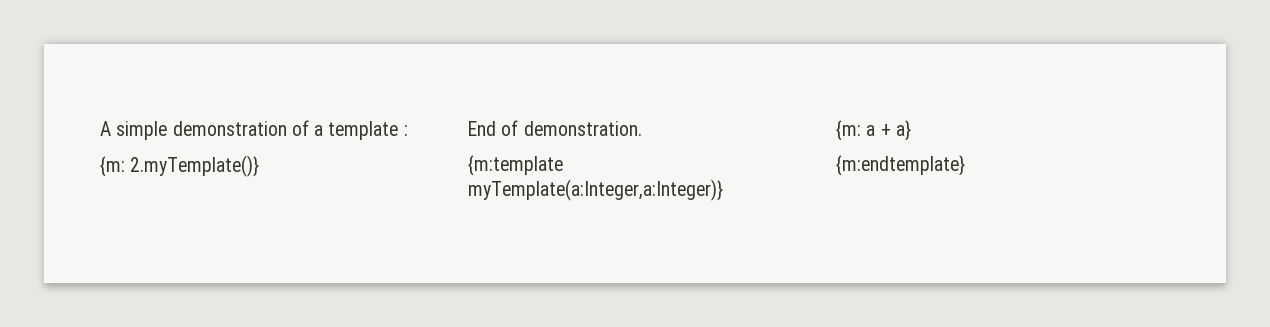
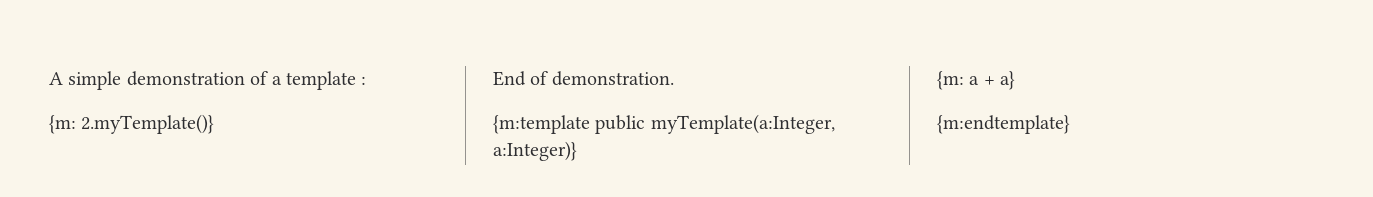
- {m:template myTemplate(a:Integer,a:Integer)}
+ {m:template public myTemplate(a:Integer, a:Integer)}

